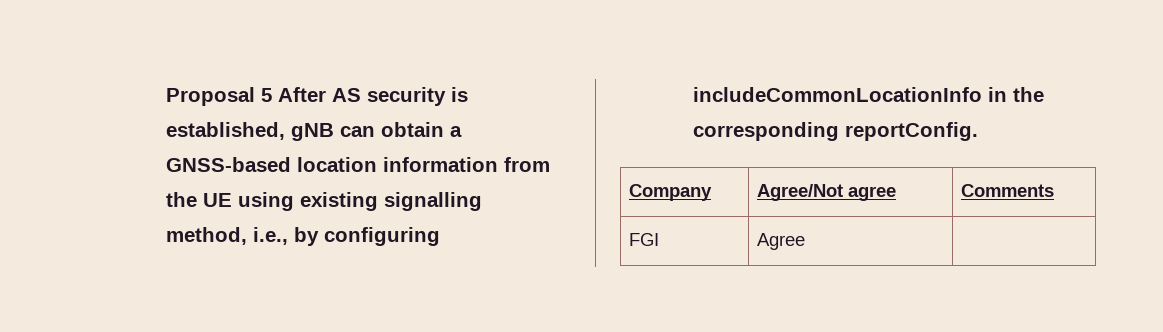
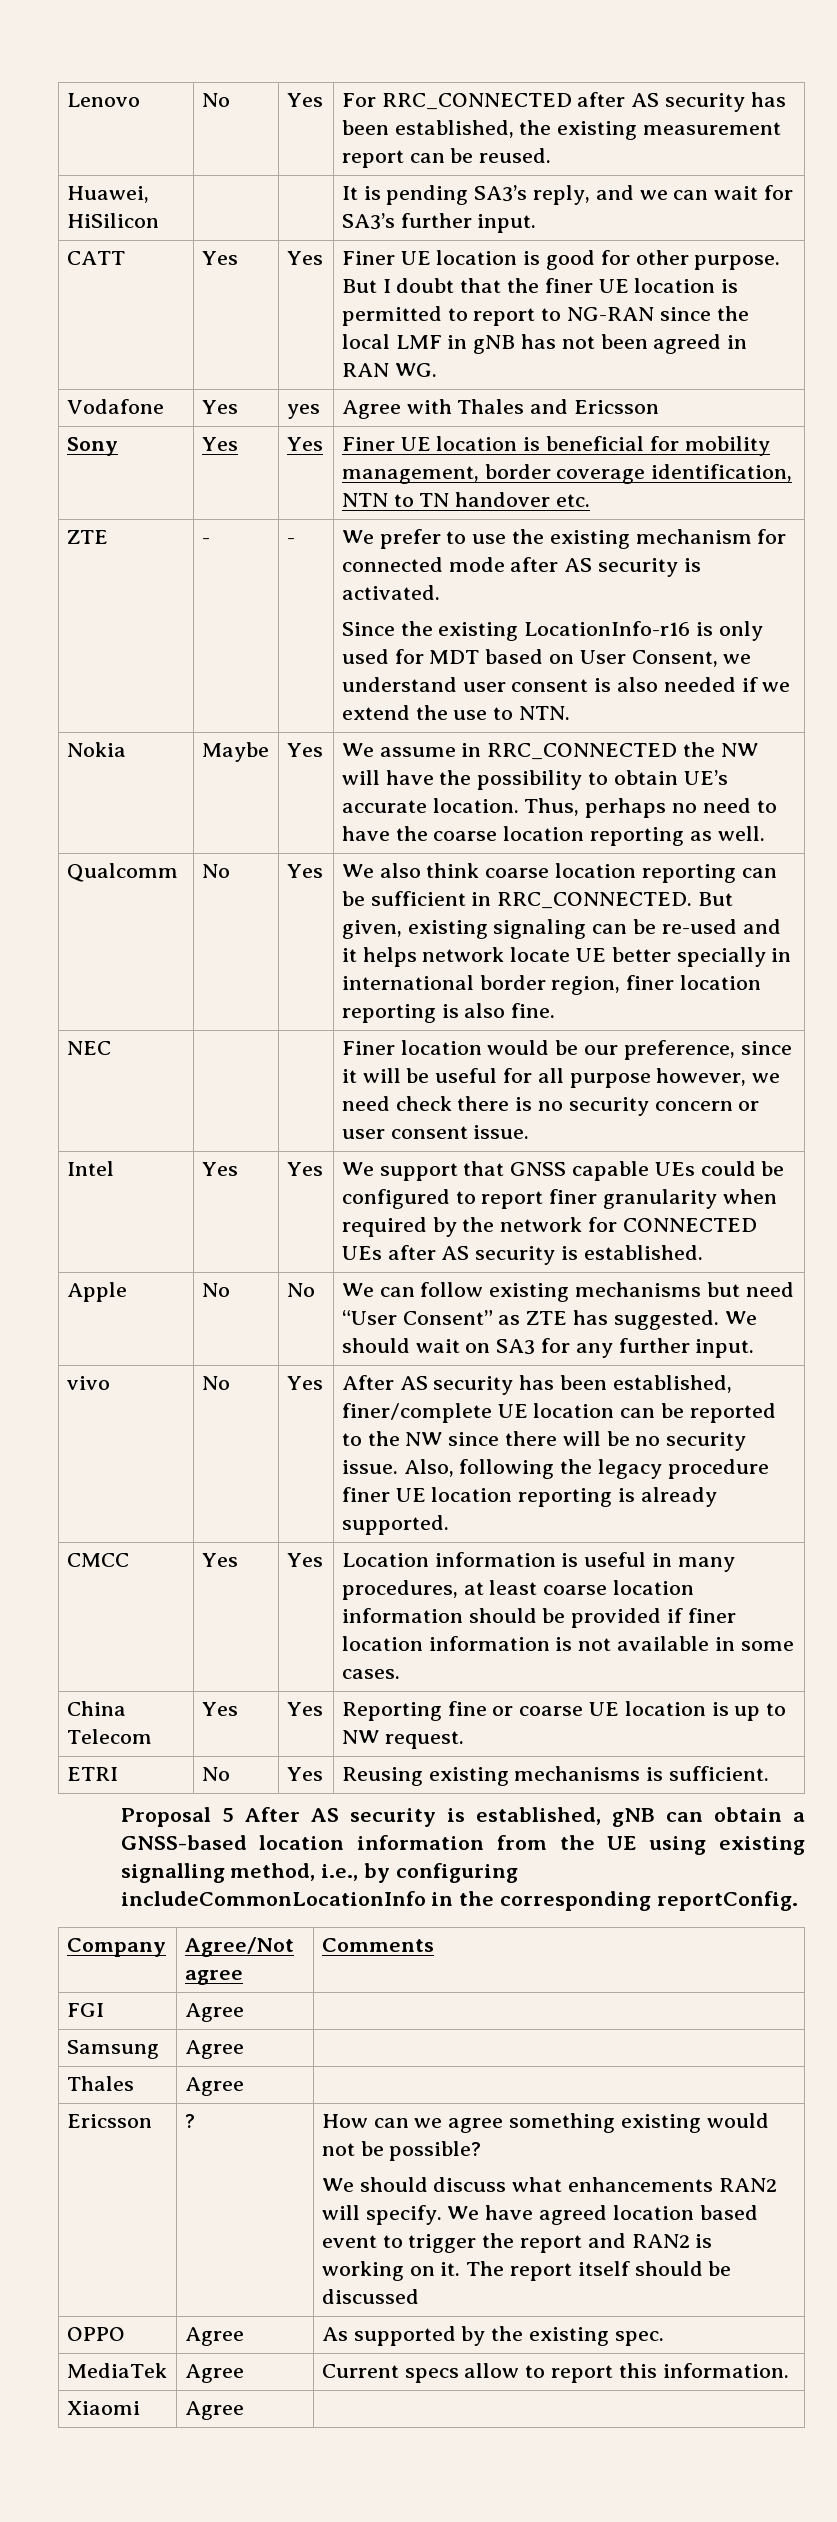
+ Lenovo | No | Yes | For RRC_CONNECTED after AS security has been established, the existing measurement report can be reused.
+ Huawei, HiSilicon | | | It is pending SA3’s reply, and we can wait for SA3’s further input.
+ CATT | Yes | Yes | Finer UE location is good for other purpose. But I doubt that the finer UE location is permitted to report to NG-RAN since the local LMF in gNB has not been agreed in RAN WG.
+ Vodafone | Yes | yes | Agree with Thales and Ericsson
+ Sony | Yes | Yes | Finer UE location is beneficial for mobility management, border coverage identification, NTN to TN handover etc.
+ ZTE | - | - | We prefer to use the existing mechanism for connected mode after AS security is activated.
+ Since the existing LocationInfo-r16 is only used for MDT based on User Consent, we understand user consent is also needed if we extend the use to NTN.
+ Nokia | Maybe | Yes | We assume in RRC_CONNECTED the NW will have the possibility to obtain UE’s accurate location. Thus, perhaps no need to have the coarse location reporting as well.
+ Qualcomm | No | Yes | We also think coarse location reporting can be sufficient in RRC_CONNECTED. But given, existing signaling can be re-used and it helps network locate UE better specially in international border region, finer location reporting is also fine.
+ NEC | | | Finer location would be our preference, since it will be useful for all purpose however, we need check there is no security concern or user consent issue.
+ Intel | Yes | Yes | We support that GNSS capable UEs could be configured to report finer granularity when required by the network for CONNECTED UEs after AS security is established.
+ Apple | No | No | We can follow existing mechanisms but need “User Consent” as ZTE has suggested. We should wait on SA3 for any further input.
+ vivo | No | Yes | After AS security has been established, finer/complete UE location can be reported to the NW since there will be no security issue. Also, following the legacy procedure finer UE location reporting is already supported.
+ CMCC | Yes | Yes | Location information is useful in many procedures, at least coarse location information should be provided if finer location information is not available in some cases.
+ China Telecom | Yes | Yes | Reporting fine or coarse UE location is up to NW request.
+ ETRI | No | Yes | Reusing existing mechanisms is sufficient.
+ Samsung | Agree |
+ Thales | Agree |
+ Ericsson | ? | How can we agree something existing would not be possible?
+ We should discuss what enhancements RAN2 will specify. We have agreed location based event to trigger the report and RAN2 is working on it. The report itself should be discussed
+ OPPO | Agree | As supported by the existing spec.
+ MediaTek | Agree | Current specs allow to report this information.
+ Xiaomi | Agree |

